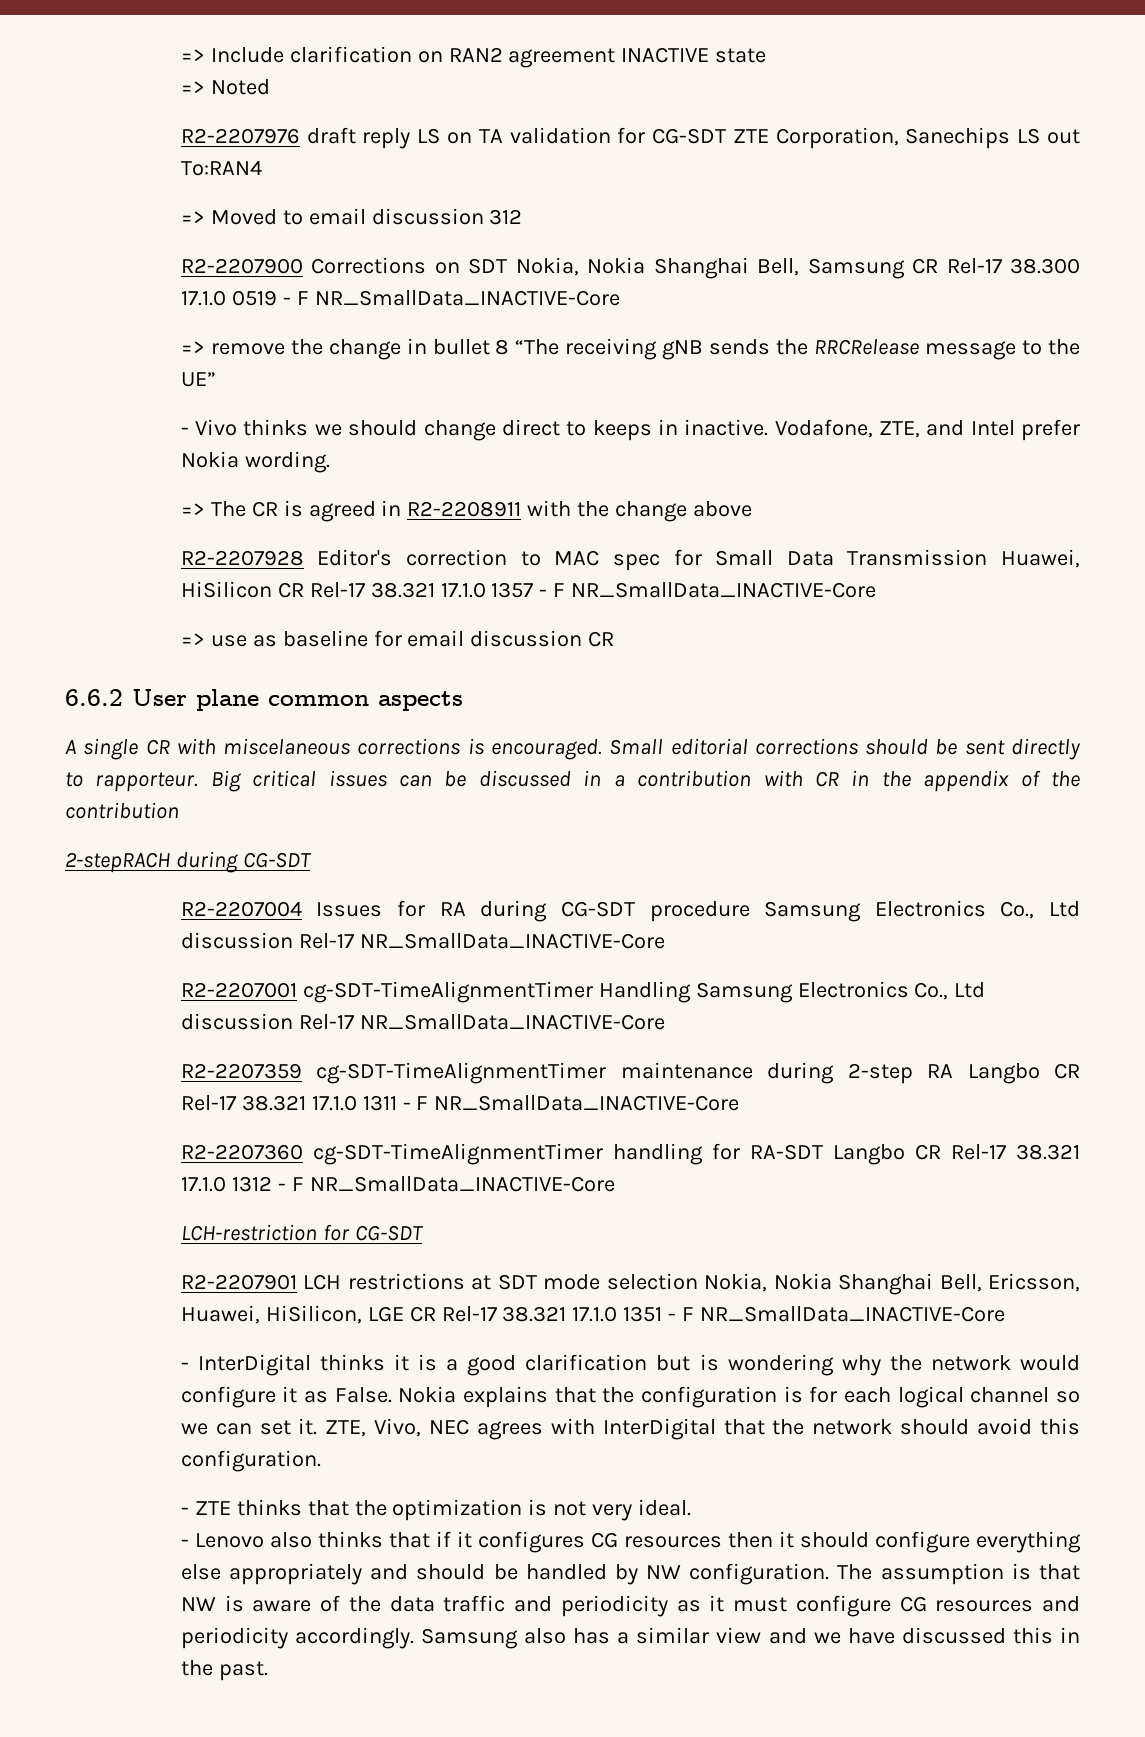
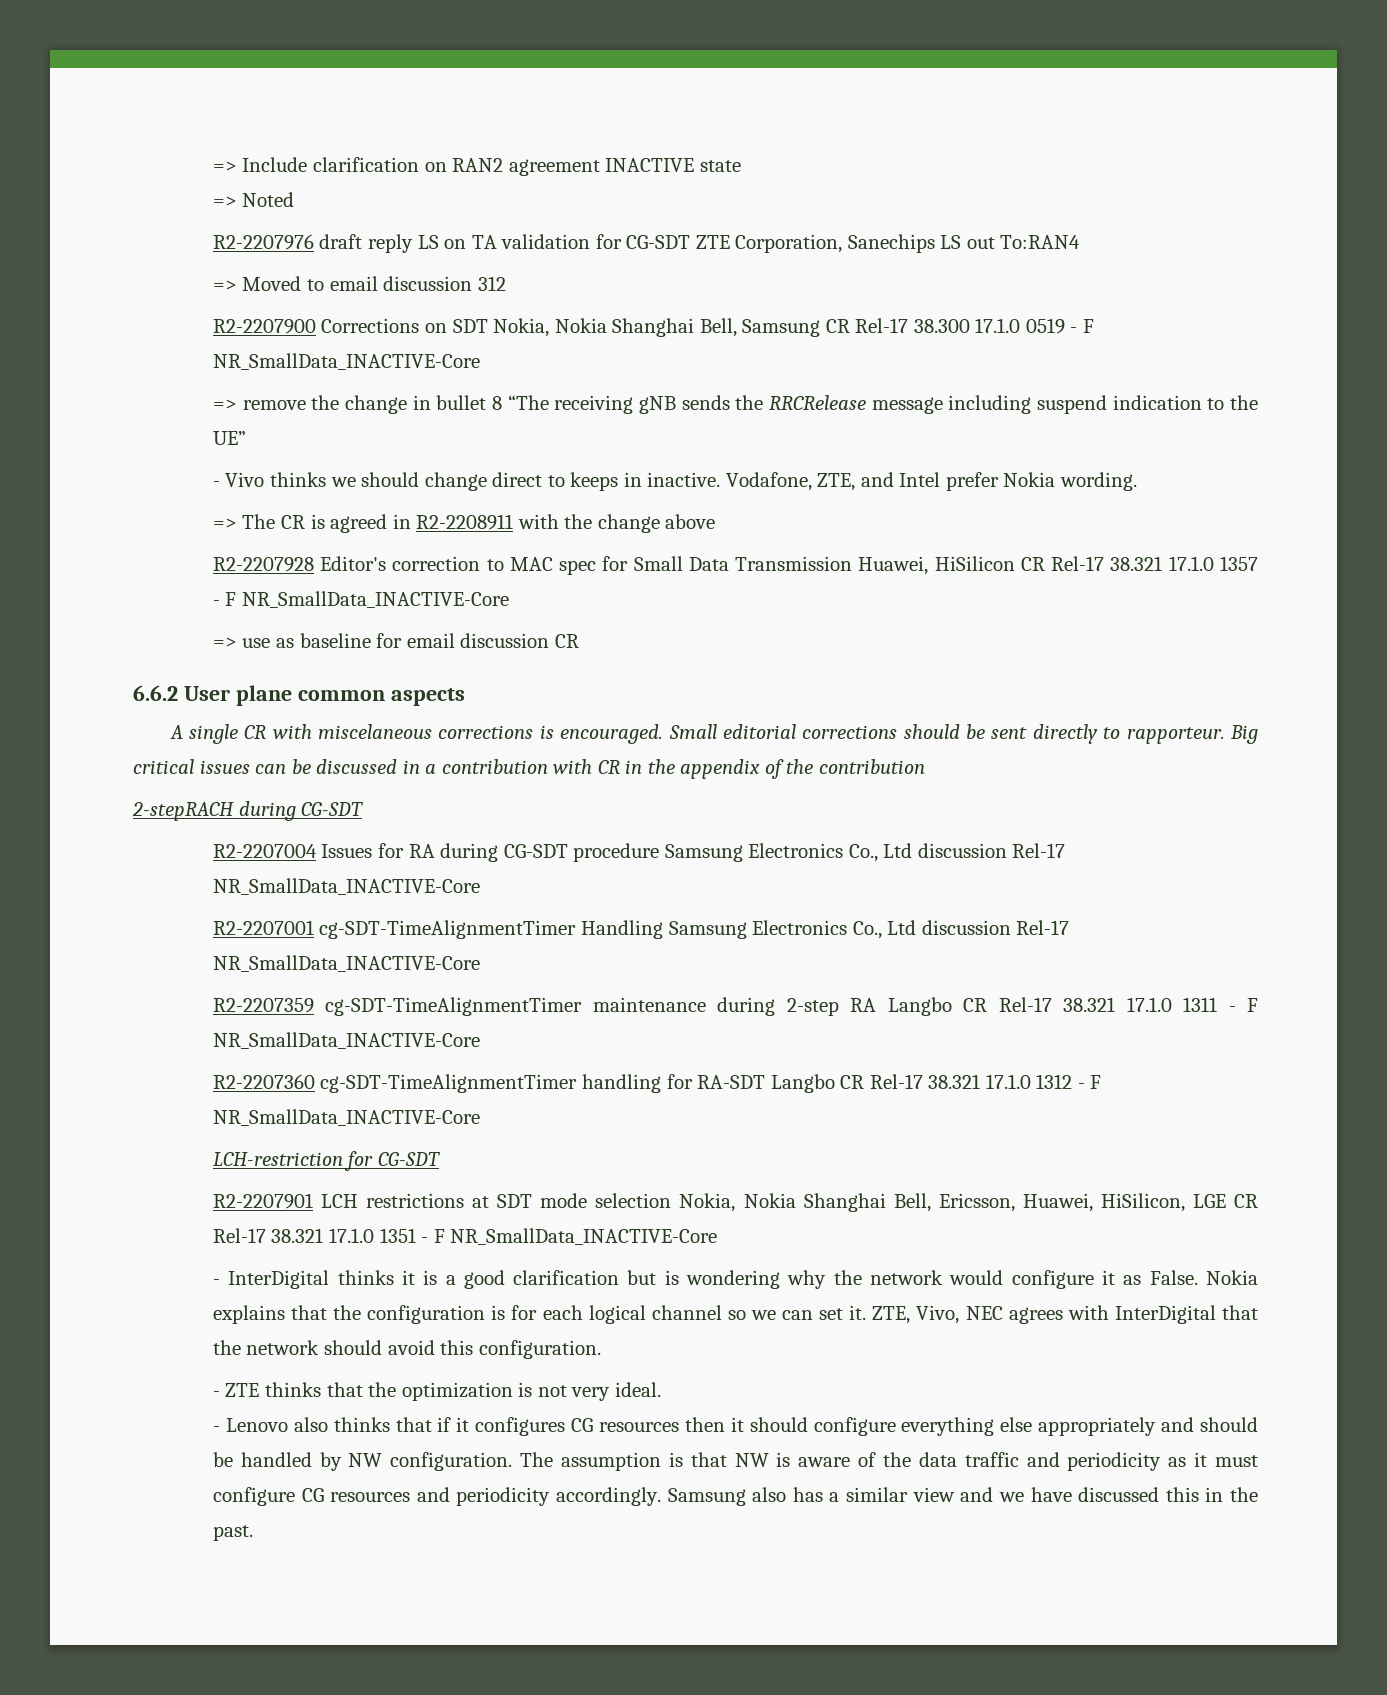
- => remove the change in bullet 8 “The receiving gNB sends the RRCRelease message to the UE”
+ => remove the change in bullet 8 “The receiving gNB sends the RRCRelease message including suspend indication to the UE”

